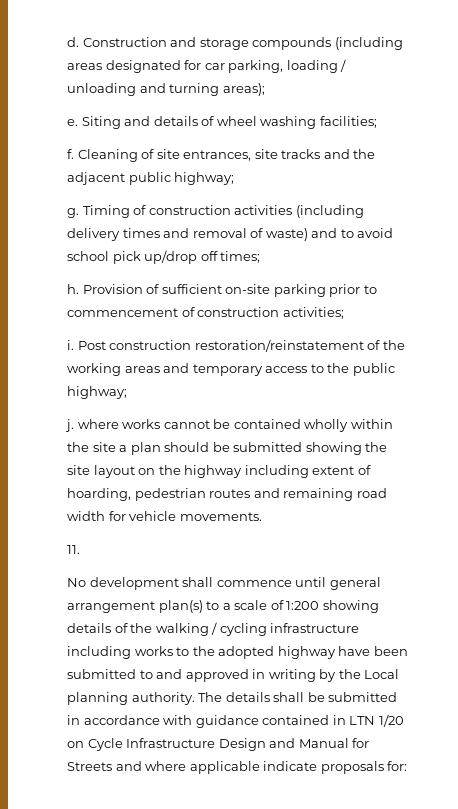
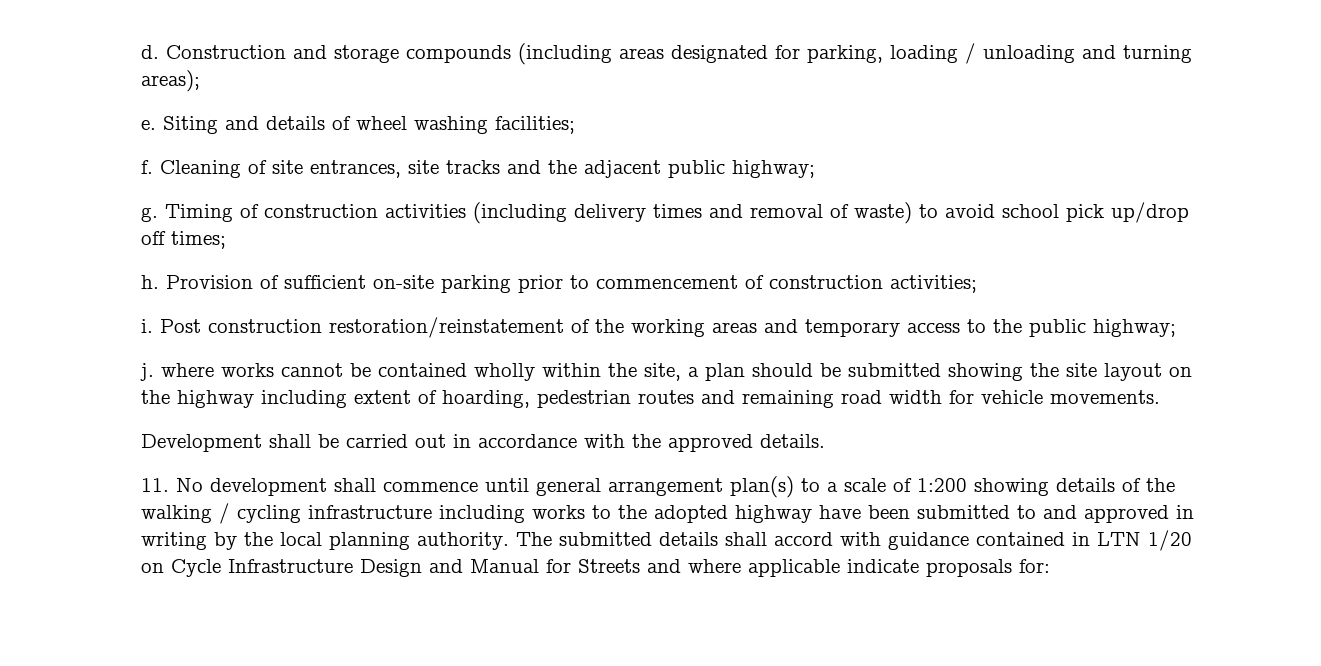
- Construction and storage compounds (including areas designated for car parking, loading / unloading and turning areas);
+ Construction and storage compounds (including areas designated for parking, loading / unloading and turning areas);
- Timing of construction activities (including delivery times and removal of waste) and to avoid school pick up/drop off times;
+ Timing of construction activities (including delivery times and removal of waste) to avoid school pick up/drop off times;
- j. where works cannot be contained wholly within the site a plan should be submitted showing the site layout on the highway including extent of hoarding, pedestrian routes and remaining road width for vehicle movements.
+ j. where works cannot be contained wholly within the site, a plan should be submitted showing the site layout on the highway including extent of hoarding, pedestrian routes and remaining road width for vehicle movements.
+ Development shall be carried out in accordance with the approved details.
- 11.
- No development shall commence until general arrangement plan(s) to a scale of 1:200 showing details of the walking / cycling infrastructure including works to the adopted highway have been submitted to and approved in writing by the Local planning authority.
+ 11. No development shall commence until general arrangement plan(s) to a scale of 1:200 showing details of the walking / cycling infrastructure including works to the adopted highway have been submitted to and approved in writing by the local planning authority.
- The details shall be submitted in accordance with guidance contained in LTN 1/20 on Cycle Infrastructure Design and Manual for Streets and where applicable indicate proposals for:
+ The submitted details shall accord with guidance contained in LTN 1/20 on Cycle Infrastructure Design and Manual for Streets and where applicable indicate proposals for:

